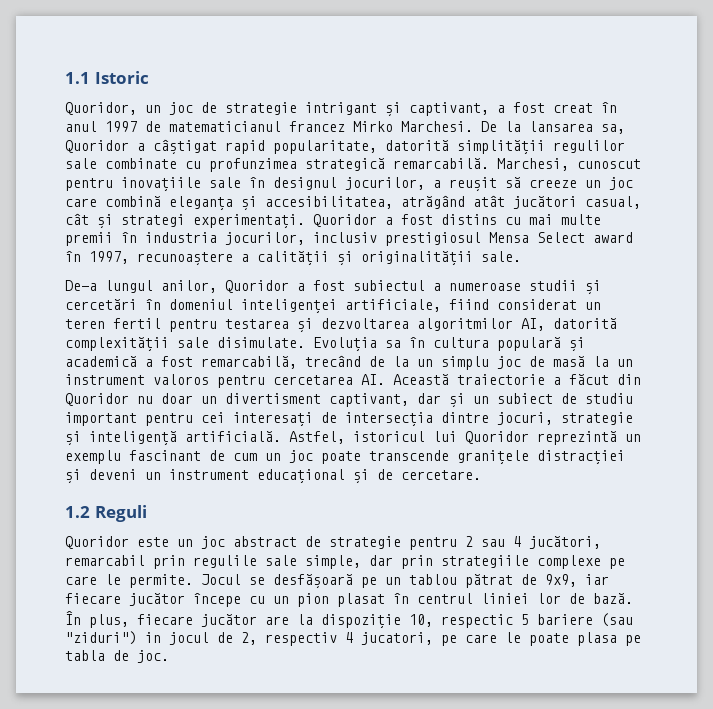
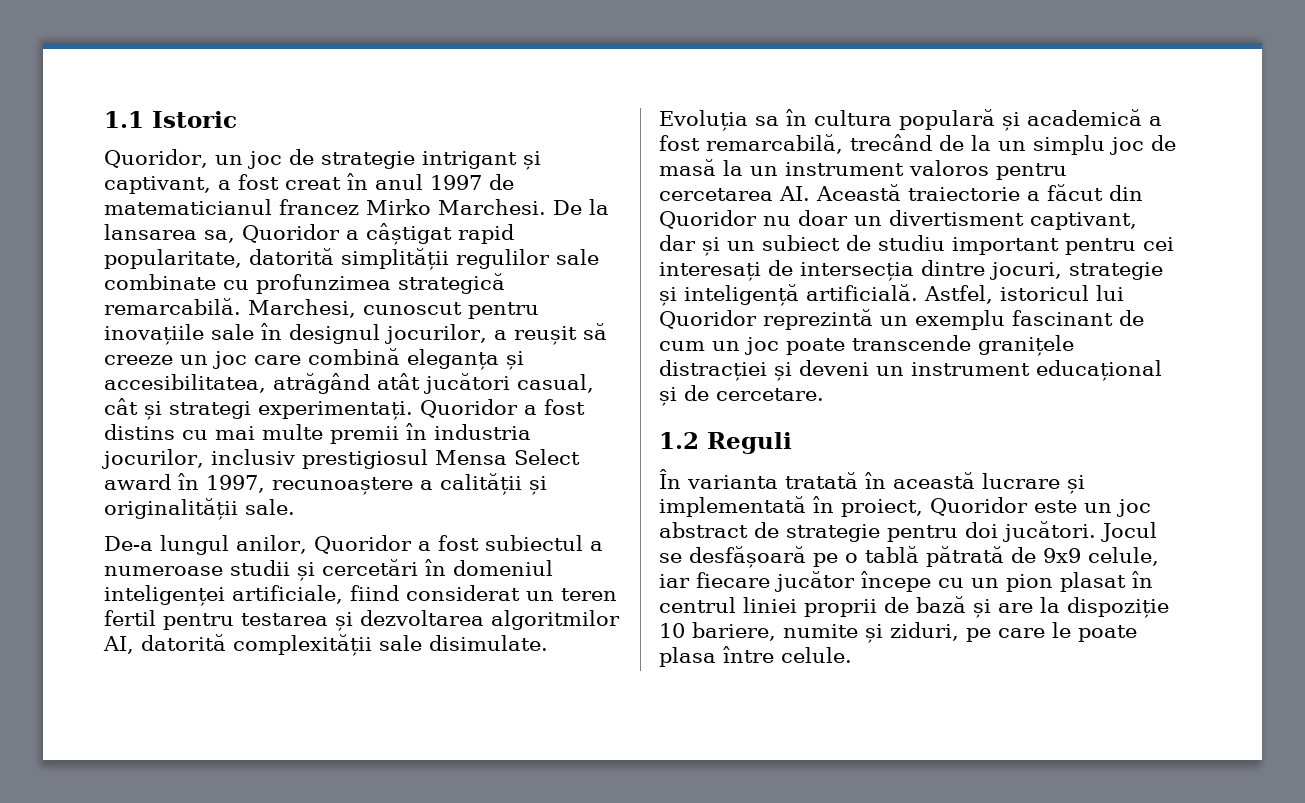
- Quoridor este un joc abstract de strategie pentru 2 sau 4 jucători, remarcabil prin regulile sale simple, dar prin strategiile complexe pe care le permite. Jocul se desfășoară pe un tablou pătrat de 9x9, iar fiecare jucător începe cu un pion plasat în centrul liniei lor de bază. În plus, fiecare jucător are la dispoziție 10, respectic 5 bariere (sau "ziduri") in jocul de 2, respectiv 4 jucatori, pe care le poate plasa pe tabla de joc.
+ În varianta tratată în această lucrare și implementată în proiect, Quoridor este un joc abstract de strategie pentru doi jucători. Jocul se desfășoară pe o tablă pătrată de 9x9 celule, iar fiecare jucător începe cu un pion plasat în centrul liniei proprii de bază și are la dispoziție 10 bariere, numite și ziduri, pe care le poate plasa între celule.

